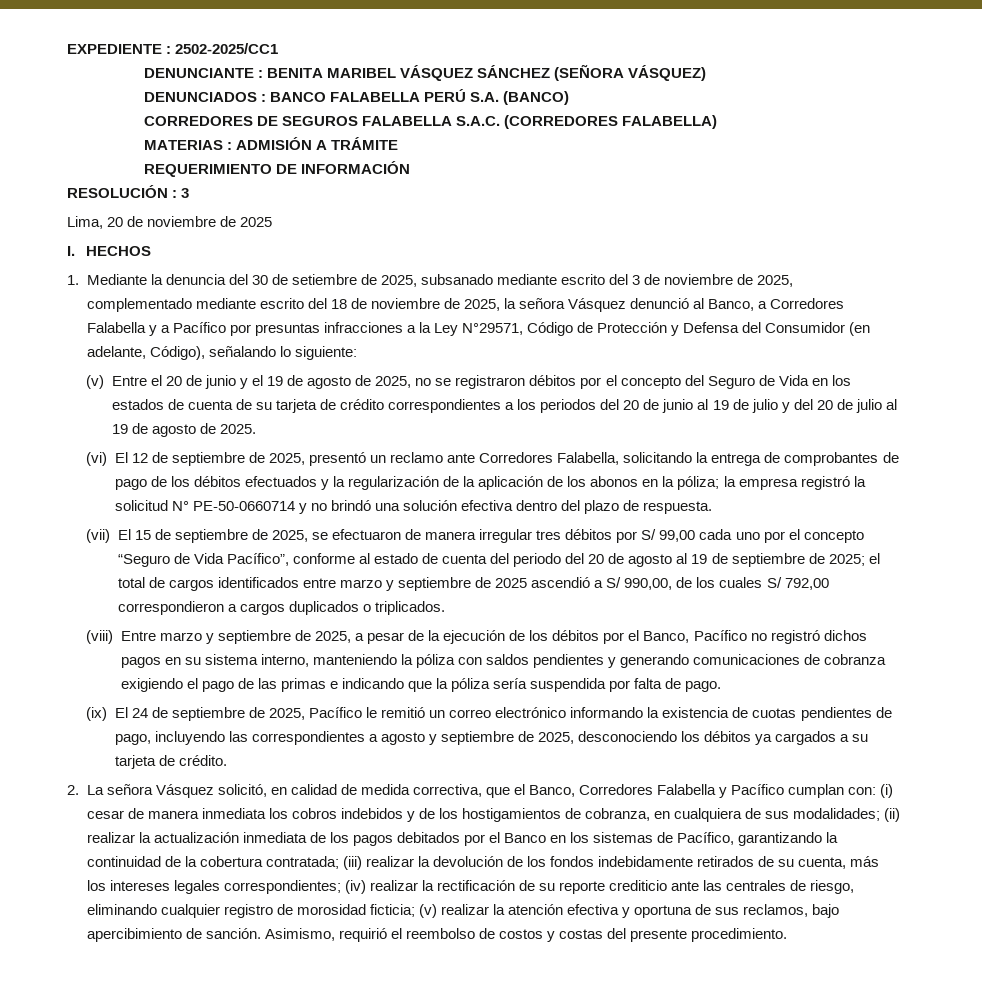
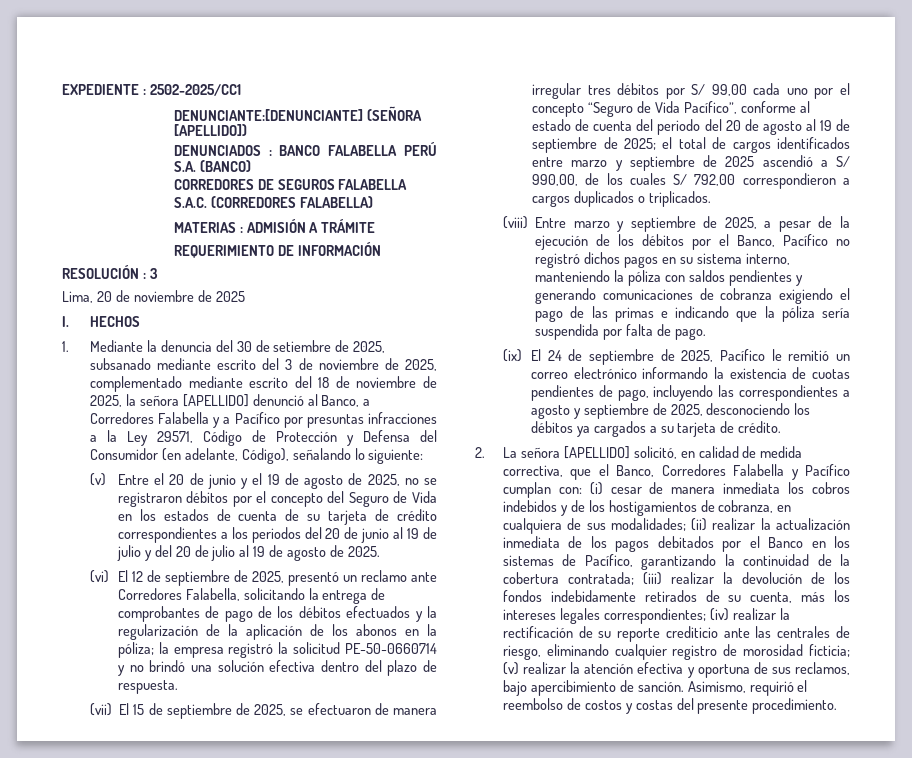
- DENUNCIANTE : BENITA MARIBEL VÁSQUEZ SÁNCHEZ (SEÑORA VÁSQUEZ)
+ DENUNCIANTE:[DENUNCIANTE] (SEÑORA [APELLIDO])
- 1. Mediante la denuncia del 30 de setiembre de 2025, subsanado mediante escrito del 3 de noviembre de 2025, complementado mediante escrito del 18 de noviembre de 2025, la señora Vásquez denunció al Banco, a Corredores Falabella y a Pacífico por presuntas infracciones a la Ley N°29571, Código de Protección y Defensa del Consumidor (en adelante, Código), señalando lo siguiente:
+ 1. Mediante la denuncia del 30 de setiembre de 2025, subsanado mediante escrito del 3 de noviembre de 2025, complementado mediante escrito del 18 de noviembre de 2025, la señora [APELLIDO] denunció al Banco, a Corredores Falabella y a Pacífico por presuntas infracciones a la Ley 29571, Código de Protección y Defensa del Consumidor (en adelante, Código), señalando lo siguiente:
- (vi) El 12 de septiembre de 2025, presentó un reclamo ante Corredores Falabella, solicitando la entrega de comprobantes de pago de los débitos efectuados y la regularización de la aplicación de los abonos en la póliza; la empresa registró la solicitud N° PE-50-0660714 y no brindó una solución efectiva dentro del plazo de respuesta.
+ (vi) El 12 de septiembre de 2025, presentó un reclamo ante Corredores Falabella, solicitando la entrega de comprobantes de pago de los débitos efectuados y la regularización de la aplicación de los abonos en la póliza; la empresa registró la solicitud PE-50-0660714 y no brindó una solución efectiva dentro del plazo de respuesta.
- 2. La señora Vásquez solicitó, en calidad de medida correctiva, que el Banco, Corredores Falabella y Pacífico cumplan con:
+ 2. La señora [APELLIDO] solicitó, en calidad de medida correctiva, que el Banco, Corredores Falabella y Pacífico cumplan con:

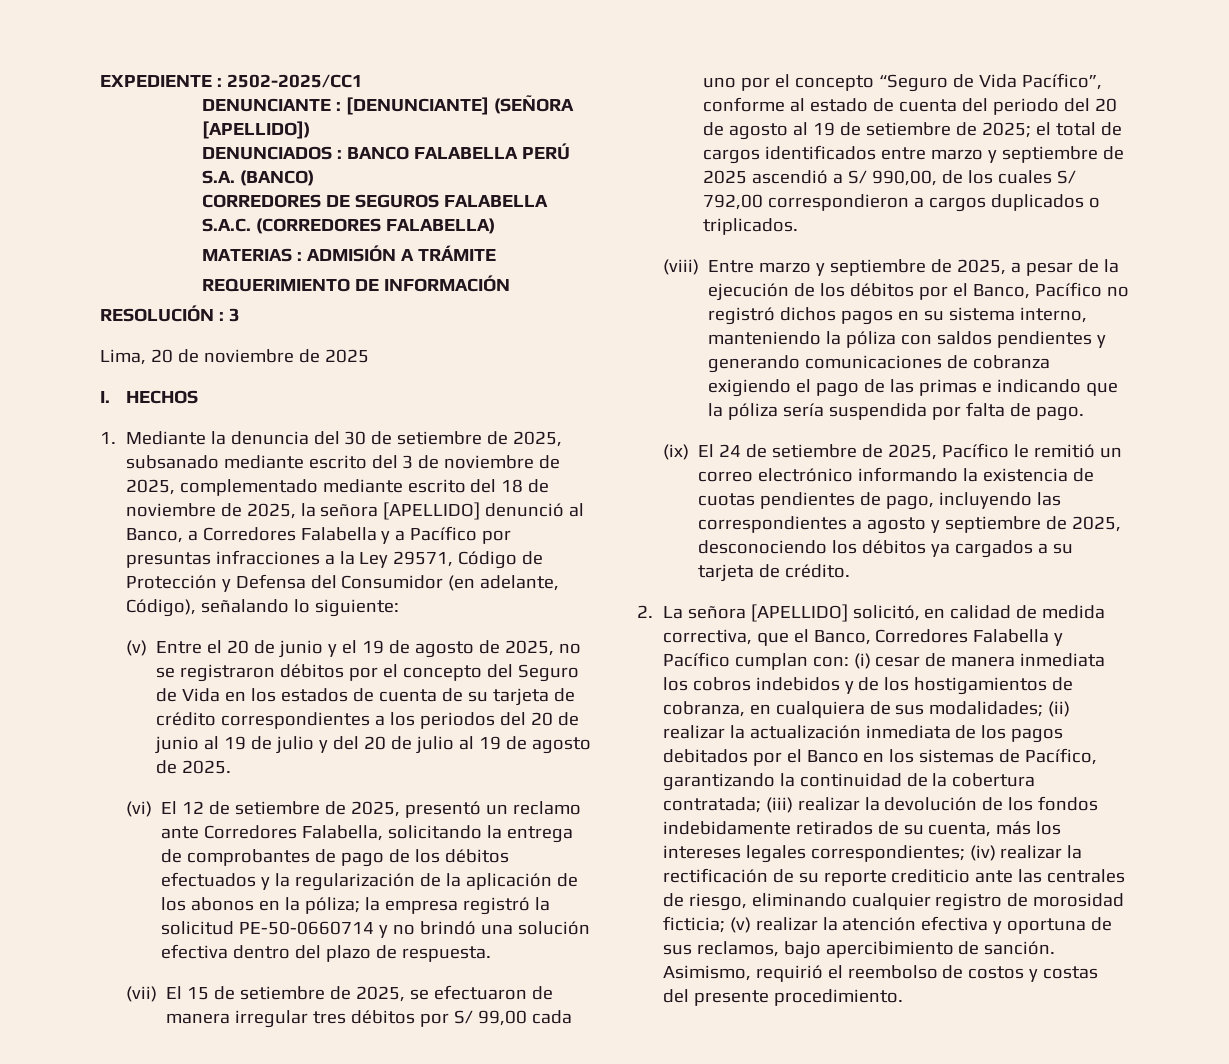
- DENUNCIANTE:[DENUNCIANTE] (SEÑORA [APELLIDO])
+ DENUNCIANTE : [DENUNCIANTE] (SEÑORA [APELLIDO])
- (vi) El 12 de septiembre de 2025, presentó un reclamo ante Corredores Falabella, solicitando la entrega de comprobantes de pago de los débitos efectuados y la regularización de la aplicación de los abonos en la póliza; la empresa registró la solicitud PE-50-0660714 y no brindó una solución efectiva dentro del plazo de respuesta.
+ (vi) El 12 de setiembre de 2025, presentó un reclamo ante Corredores Falabella, solicitando la entrega de comprobantes de pago de los débitos efectuados y la regularización de la aplicación de los abonos en la póliza; la empresa registró la solicitud PE-50-0660714 y no brindó una solución efectiva dentro del plazo de respuesta.
- (vii) El 15 de septiembre de 2025, se efectuaron de manera irregular tres débitos por S/ 99,00 cada uno por el concepto “Seguro de Vida Pacífico”, conforme al estado de cuenta del periodo del 20 de agosto al 19 de septiembre de 2025;
+ (vii) El 15 de setiembre de 2025, se efectuaron de manera irregular tres débitos por S/ 99,00 cada uno por el concepto “Seguro de Vida Pacífico”, conforme al estado de cuenta del periodo del 20 de agosto al 19 de setiembre de 2025;
- (ix) El 24 de septiembre de 2025, Pacífico le remitió un correo electrónico informando la existencia de cuotas pendientes de pago, incluyendo las correspondientes a agosto y septiembre de 2025, desconociendo los débitos ya cargados a su tarjeta de crédito.
+ (ix) El 24 de setiembre de 2025, Pacífico le remitió un correo electrónico informando la existencia de cuotas pendientes de pago, incluyendo las correspondientes a agosto y septiembre de 2025, desconociendo los débitos ya cargados a su tarjeta de crédito.

